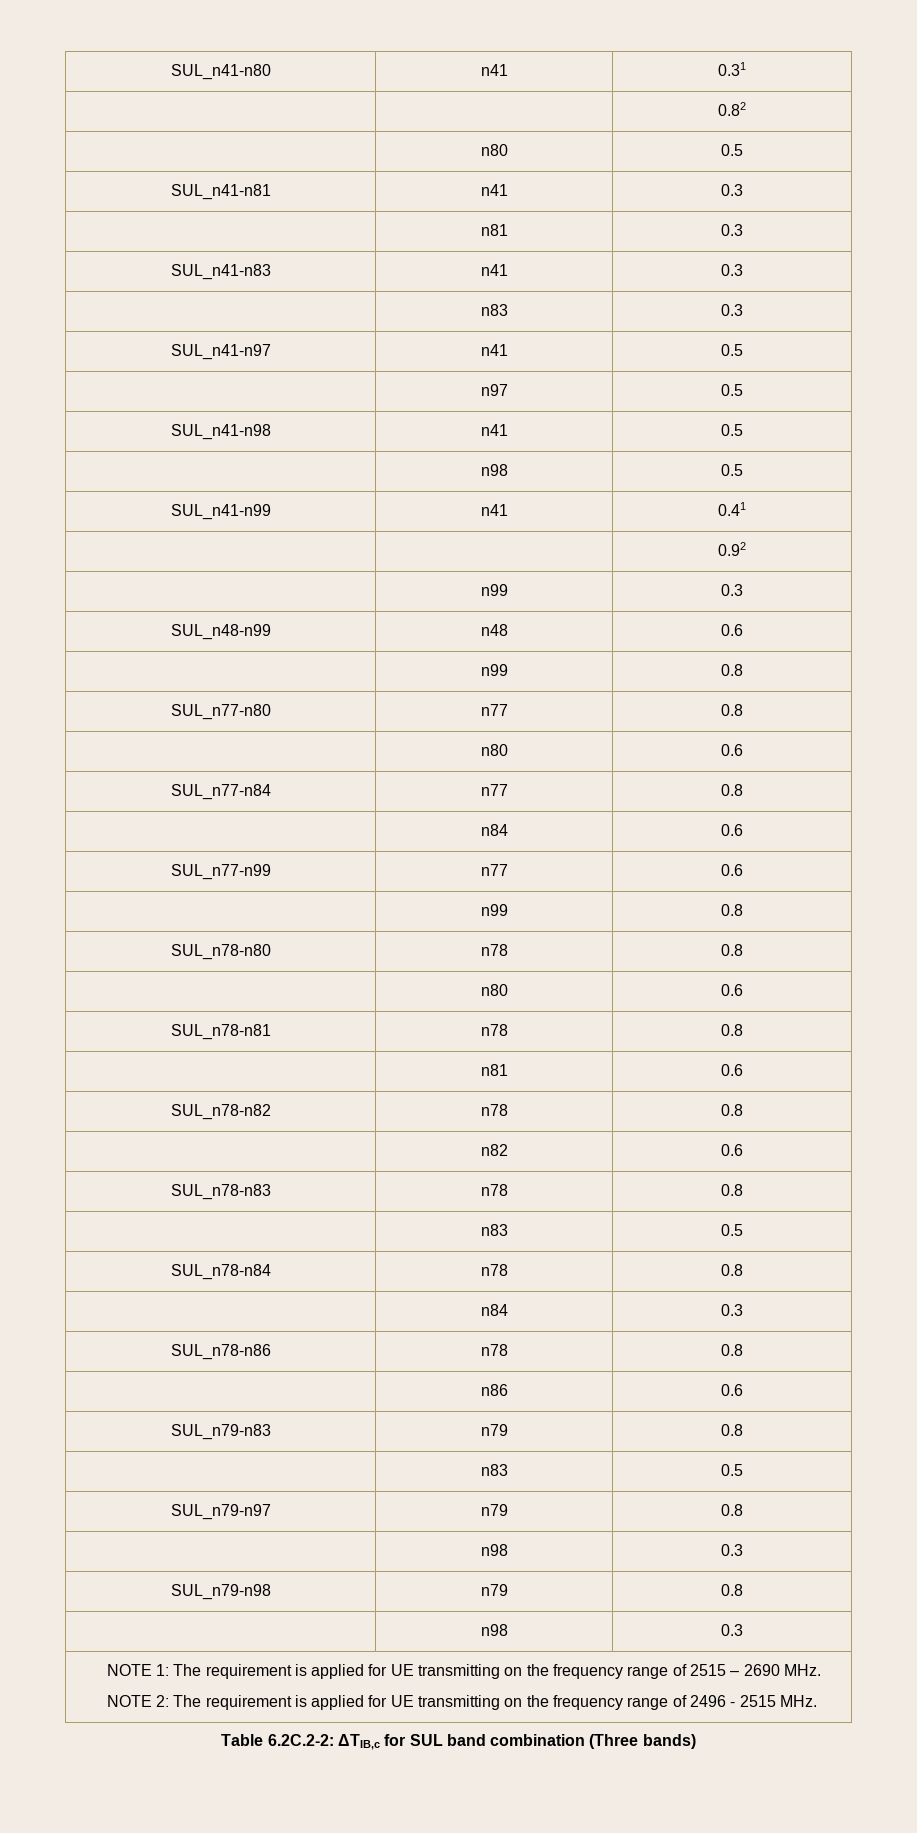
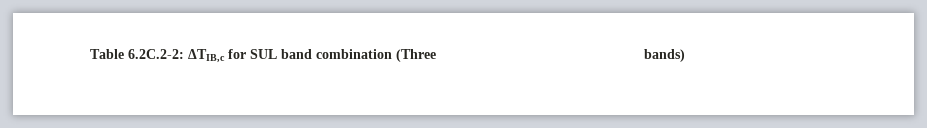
- SUL_n41-n80 | n41 | 0.31
- | | 0.82
- | n80 | 0.5
- SUL_n41-n81 | n41 | 0.3
- | n81 | 0.3
- SUL_n41-n83 | n41 | 0.3
- | n83 | 0.3
- SUL_n41-n97 | n41 | 0.5
- | n97 | 0.5
- SUL_n41-n98 | n41 | 0.5
- | n98 | 0.5
- SUL_n41-n99 | n41 | 0.41
- | | 0.92
- | n99 | 0.3
- SUL_n48-n99 | n48 | 0.6
- | n99 | 0.8
- SUL_n77-n80 | n77 | 0.8
- | n80 | 0.6
- SUL_n77-n84 | n77 | 0.8
- | n84 | 0.6
- SUL_n77-n99 | n77 | 0.6
- | n99 | 0.8
- SUL_n78-n80 | n78 | 0.8
- | n80 | 0.6
- SUL_n78-n81 | n78 | 0.8
- | n81 | 0.6
- SUL_n78-n82 | n78 | 0.8
- | n82 | 0.6
- SUL_n78-n83 | n78 | 0.8
- | n83 | 0.5
- SUL_n78-n84 | n78 | 0.8
- | n84 | 0.3
- SUL_n78-n86 | n78 | 0.8
- | n86 | 0.6
- SUL_n79-n83 | n79 | 0.8
- | n83 | 0.5
- SUL_n79-n97 | n79 | 0.8
- | n98 | 0.3
- SUL_n79-n98 | n79 | 0.8
- | n98 | 0.3
- NOTE 1: The requirement is applied for UE transmitting on the frequency range of 2515 – 2690 MHz.
- NOTE 2: The requirement is applied for UE transmitting on the frequency range of 2496 - 2515 MHz.

